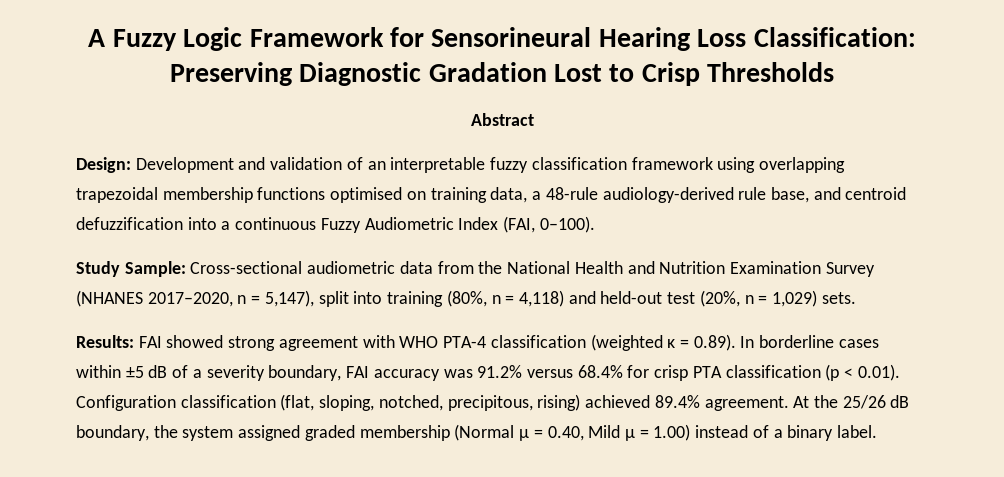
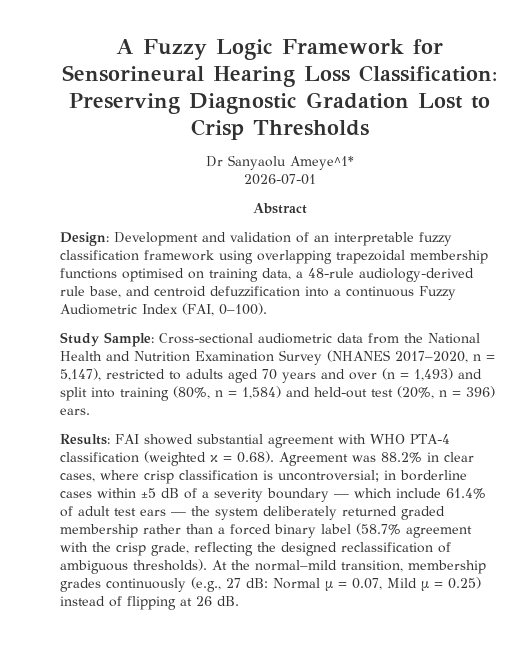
+ Dr Sanyaolu Ameye^1*
+ 2026-07-01
- Study Sample: Cross-sectional audiometric data from the National Health and Nutrition Examination Survey (NHANES 2017–2020, n = 5,147), split into training (80%, n = 4,118) and held-out test (20%, n = 1,029) sets.
+ Study Sample: Cross-sectional audiometric data from the National Health and Nutrition Examination Survey (NHANES 2017–2020, n = 5,147), restricted to adults aged 70 years and over (n = 1,493) and split into training (80%, n = 1,584) and held-out test (20%, n = 396) ears.
- Results: FAI showed strong agreement with WHO PTA-4 classification (weighted κ = 0.89). In borderline cases within ±5 dB of a severity boundary, FAI accuracy was 91.2% versus 68.4% for crisp PTA classification (p < 0.01). Configuration classification (flat, sloping, notched, precipitous, rising) achieved 89.4% agreement. At the 25/26 dB boundary, the system assigned graded membership (Normal μ = 0.40, Mild μ = 1.00) instead of a binary label.
+ Results: FAI showed substantial agreement with WHO PTA-4 classification (weighted κ = 0.68). Agreement was 88.2% in clear cases, where crisp classification is uncontroversial; in borderline cases within ±5 dB of a severity boundary — which include 61.4% of adult test ears — the system deliberately returned graded membership rather than a forced binary label (58.7% agreement with the crisp grade, reflecting the designed reclassification of ambiguous thresholds). At the normal–mild transition, membership grades continuously (e.g., 27 dB: Normal μ = 0.07, Mild μ = 0.25) instead of flipping at 26 dB.

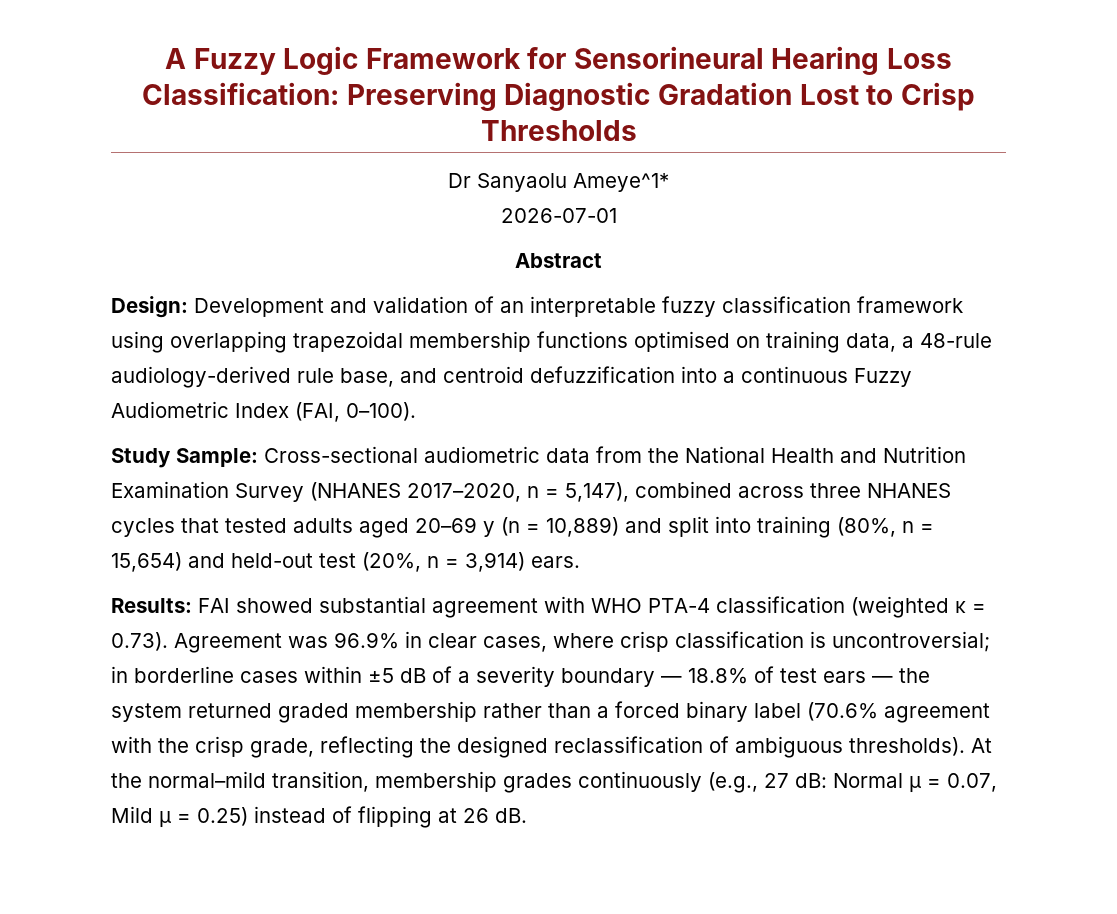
- Study Sample: Cross-sectional audiometric data from the National Health and Nutrition Examination Survey (NHANES 2017–2020, n = 5,147), restricted to adults aged 70 years and over (n = 1,493) and split into training (80%, n = 1,584) and held-out test (20%, n = 396) ears.
+ Study Sample: Cross-sectional audiometric data from the National Health and Nutrition Examination Survey (NHANES 2017–2020, n = 5,147), combined across three NHANES cycles that tested adults aged 20–69 y (n = 10,889) and split into training (80%, n = 15,654) and held-out test (20%, n = 3,914) ears.
- Results: FAI showed substantial agreement with WHO PTA-4 classification (weighted κ = 0.68). Agreement was 88.2% in clear cases, where crisp classification is uncontroversial; in borderline cases within ±5 dB of a severity boundary — which include 61.4% of adult test ears — the system deliberately returned graded membership rather than a forced binary label (58.7% agreement with the crisp grade, reflecting the designed reclassification of ambiguous thresholds).
+ Results: FAI showed substantial agreement with WHO PTA-4 classification (weighted κ = 0.73). Agreement was 96.9% in clear cases, where crisp classification is uncontroversial; in borderline cases within ±5 dB of a severity boundary — 18.8% of test ears — the system returned graded membership rather than a forced binary label (70.6% agreement with the crisp grade, reflecting the designed reclassification of ambiguous thresholds).

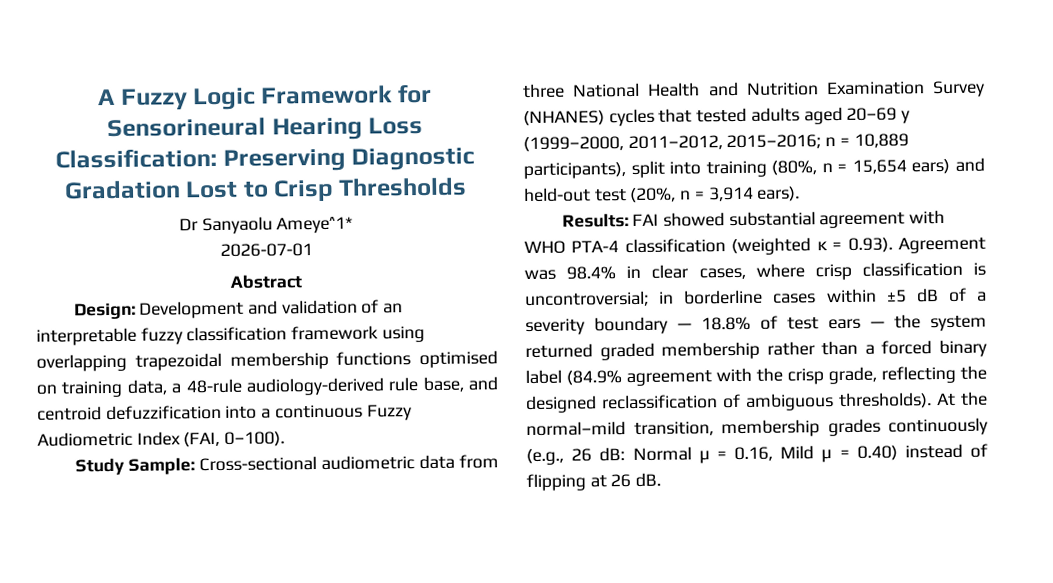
- Study Sample: Cross-sectional audiometric data from the National Health and Nutrition Examination Survey (NHANES 2017–2020, n = 5,147), combined across three NHANES cycles that tested adults aged 20–69 y (n = 10,889) and split into training (80%, n = 15,654) and held-out test (20%, n = 3,914) ears.
+ Study Sample: Cross-sectional audiometric data from three National Health and Nutrition Examination Survey (NHANES) cycles that tested adults aged 20–69 y (1999–2000, 2011–2012, 2015–2016; n = 10,889 participants), split into training (80%, n = 15,654 ears) and held-out test (20%, n = 3,914 ears).
- FAI showed substantial agreement with WHO PTA-4 classification (weighted κ = 0.73). Agreement was 96.9% in clear cases, where crisp classification is uncontroversial;
+ FAI showed substantial agreement with WHO PTA-4 classification (weighted κ = 0.93). Agreement was 98.4% in clear cases, where crisp classification is uncontroversial;
- in borderline cases within ±5 dB of a severity boundary — 18.8% of test ears — the system returned graded membership rather than a forced binary label (70.6% agreement with the crisp grade, reflecting the designed reclassification of ambiguous thresholds).
+ in borderline cases within ±5 dB of a severity boundary — 18.8% of test ears — the system returned graded membership rather than a forced binary label (84.9% agreement with the crisp grade, reflecting the designed reclassification of ambiguous thresholds).
- At the normal–mild transition, membership grades continuously (e.g., 27 dB: Normal μ = 0.07, Mild μ = 0.25) instead of flipping at 26 dB.
+ At the normal–mild transition, membership grades continuously (e.g., 26 dB: Normal μ = 0.16, Mild μ = 0.40) instead of flipping at 26 dB.

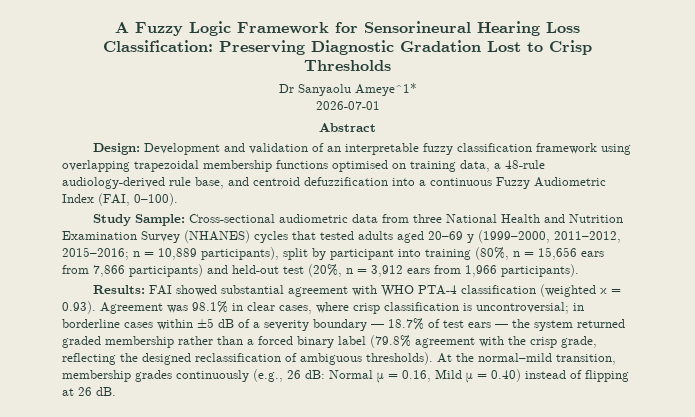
- Study Sample: Cross-sectional audiometric data from three National Health and Nutrition Examination Survey (NHANES) cycles that tested adults aged 20–69 y (1999–2000, 2011–2012, 2015–2016; n = 10,889 participants), split into training (80%, n = 15,654 ears) and held-out test (20%, n = 3,914 ears).
+ Study Sample: Cross-sectional audiometric data from three National Health and Nutrition Examination Survey (NHANES) cycles that tested adults aged 20–69 y (1999–2000, 2011–2012, 2015–2016; n = 10,889 participants), split by participant into training (80%, n = 15,656 ears from 7,866 participants) and held-out test (20%, n = 3,912 ears from 1,966 participants).
- FAI showed substantial agreement with WHO PTA-4 classification (weighted κ = 0.93). Agreement was 98.4% in clear cases, where crisp classification is uncontroversial;
+ FAI showed substantial agreement with WHO PTA-4 classification (weighted κ = 0.93). Agreement was 98.1% in clear cases, where crisp classification is uncontroversial;
- in borderline cases within ±5 dB of a severity boundary — 18.8% of test ears — the system returned graded membership rather than a forced binary label (84.9% agreement with the crisp grade, reflecting the designed reclassification of ambiguous thresholds).
+ in borderline cases within ±5 dB of a severity boundary — 18.7% of test ears — the system returned graded membership rather than a forced binary label (79.8% agreement with the crisp grade, reflecting the designed reclassification of ambiguous thresholds).

